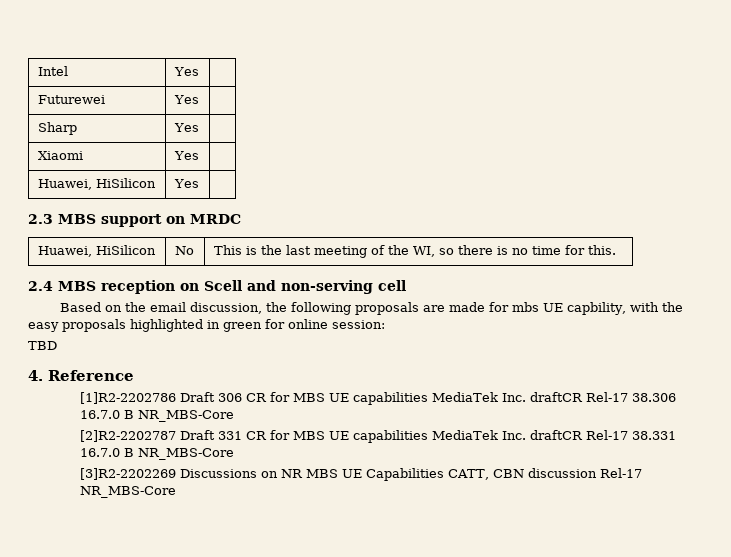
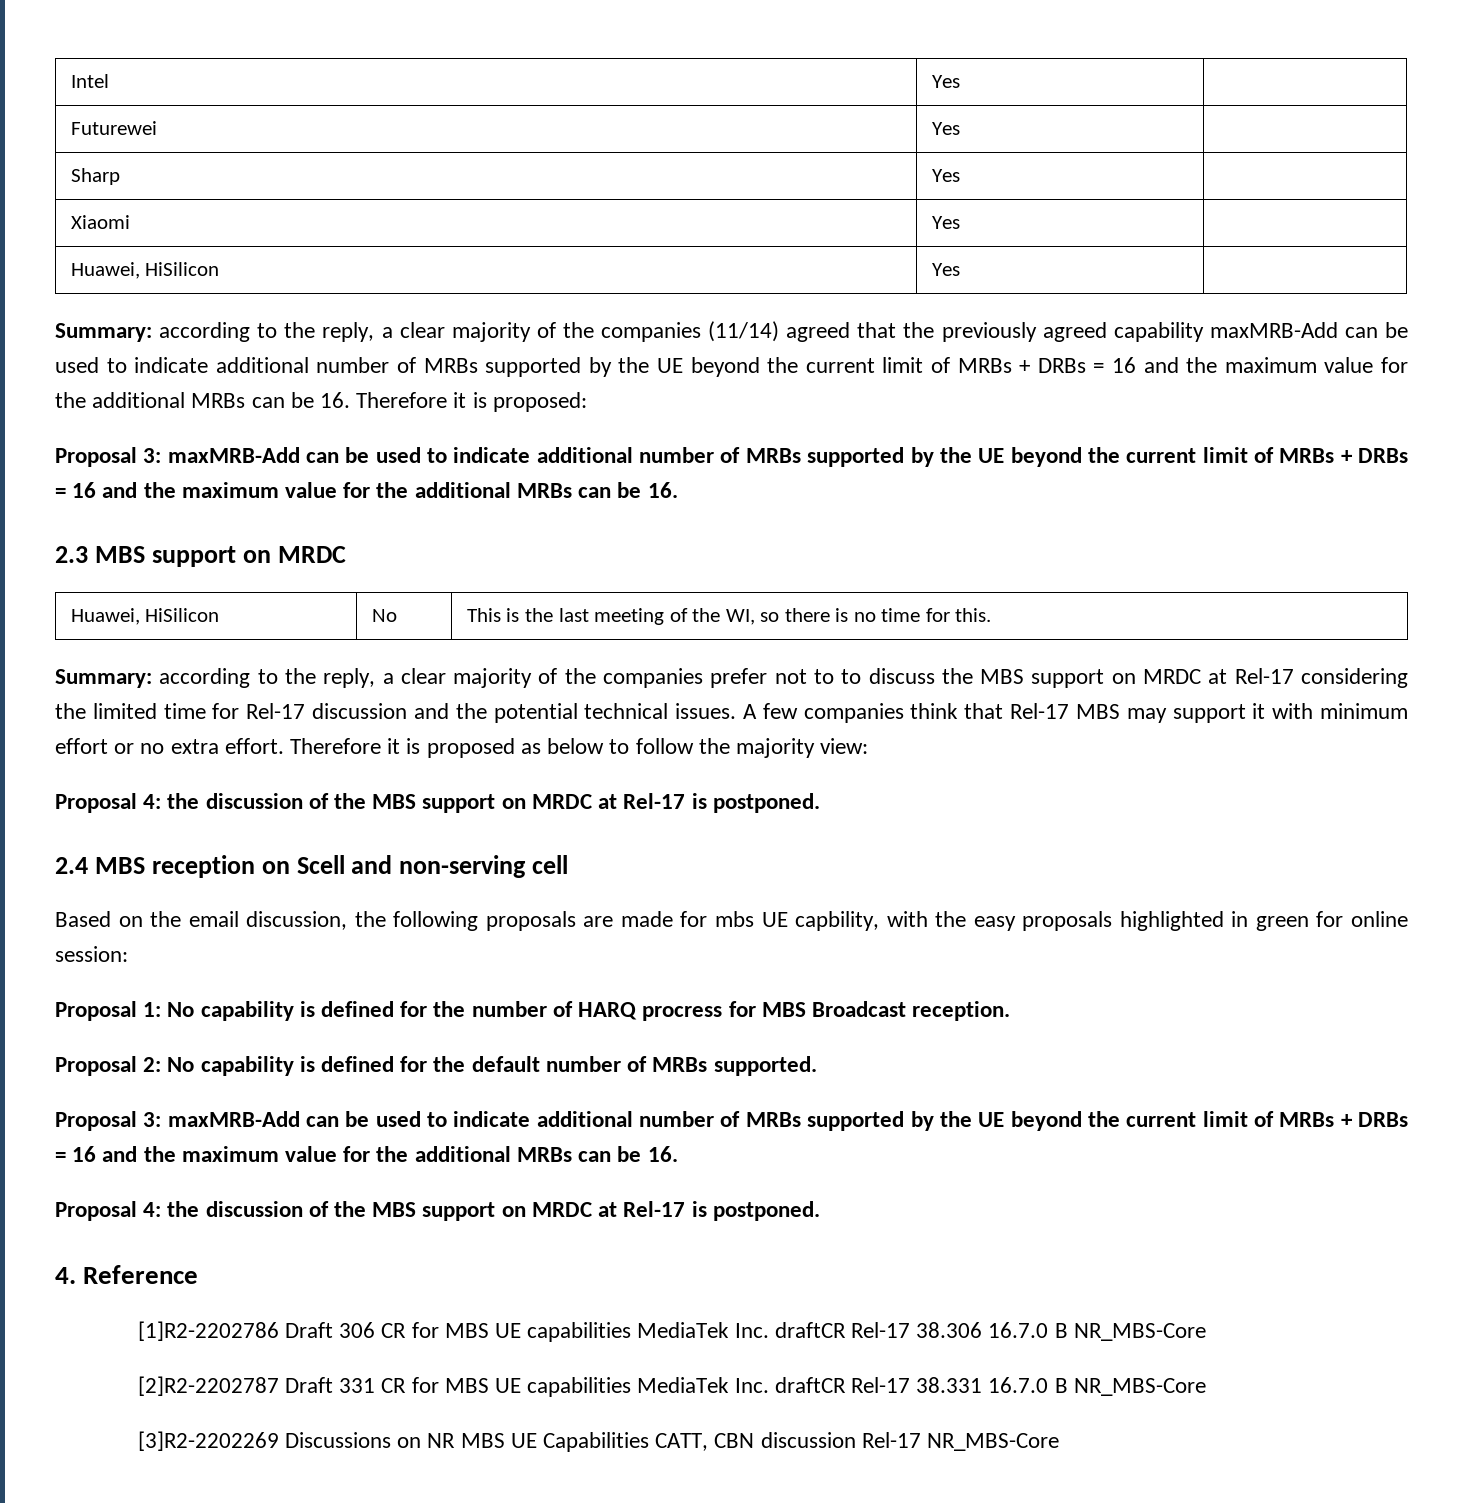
+ Summary: according to the reply, a clear majority of the companies (11/14) agreed that the previously agreed capability maxMRB-Add can be used to indicate additional number of MRBs supported by the UE beyond the current limit of MRBs + DRBs = 16 and the maximum value for the additional MRBs can be 16. Therefore it is proposed:
+ Proposal 3: maxMRB-Add can be used to indicate additional number of MRBs supported by the UE beyond the current limit of MRBs + DRBs = 16 and the maximum value for the additional MRBs can be 16.
+ Summary: according to the reply, a clear majority of the companies prefer not to to discuss the MBS support on MRDC at Rel-17 considering the limited time for Rel-17 discussion and the potential technical issues. A few companies think that Rel-17 MBS may support it with minimum effort or no extra effort. Therefore it is proposed as below to follow the majority view:
+ Proposal 4: the discussion of the MBS support on MRDC at Rel-17 is postponed.
- TBD
+ Proposal 1: No capability is defined for the number of HARQ procress for MBS Broadcast reception.
+ Proposal 2: No capability is defined for the default number of MRBs supported.
+ Proposal 3: maxMRB-Add can be used to indicate additional number of MRBs supported by the UE beyond the current limit of MRBs + DRBs = 16 and the maximum value for the additional MRBs can be 16.
+ Proposal 4: the discussion of the MBS support on MRDC at Rel-17 is postponed.

